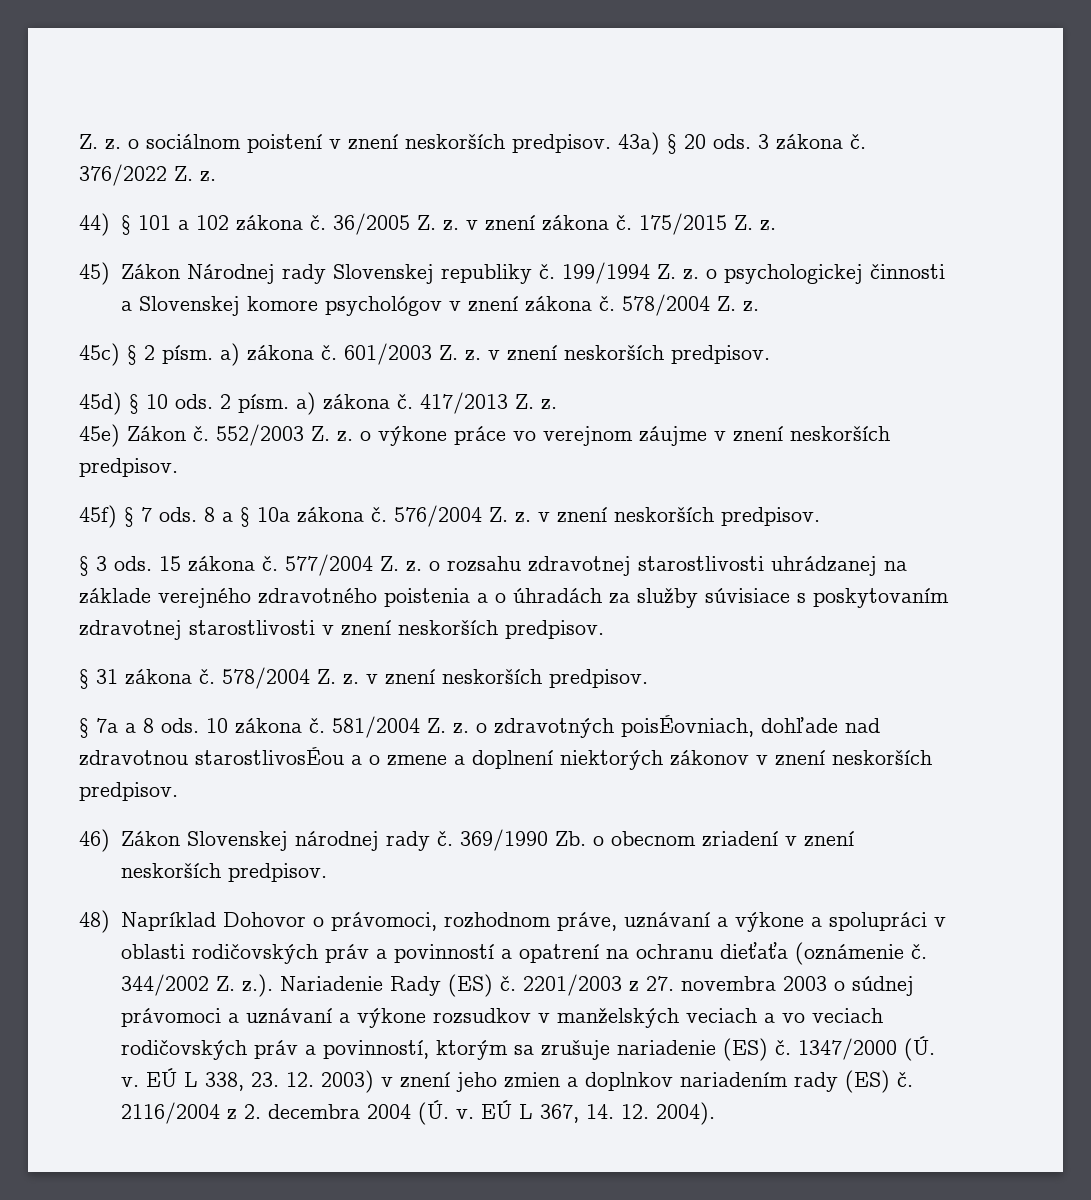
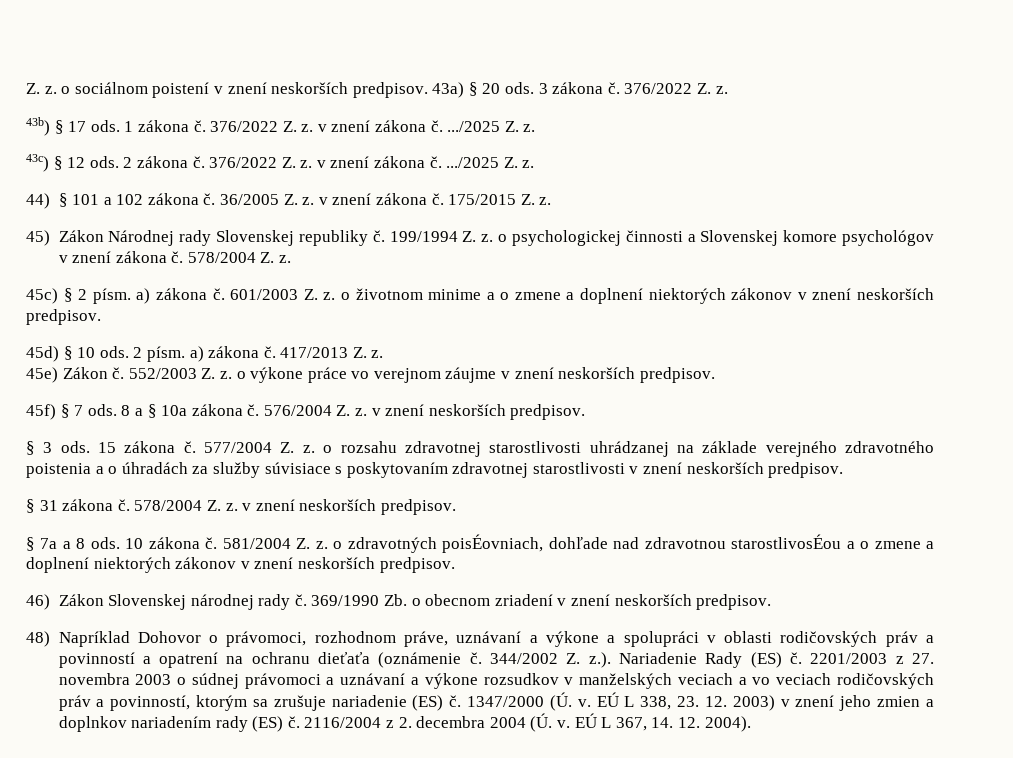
+ 43b) § 17 ods. 1 zákona č. 376/2022 Z. z. v znení zákona č. .../2025 Z. z.
+ 43c) § 12 ods. 2 zákona č. 376/2022 Z. z. v znení zákona č. .../2025 Z. z.
- 601/2003 Z. z. v znení neskorších predpisov.
+ 601/2003 Z. z. o životnom minime a o zmene a doplnení niektorých zákonov v znení neskorších predpisov.

